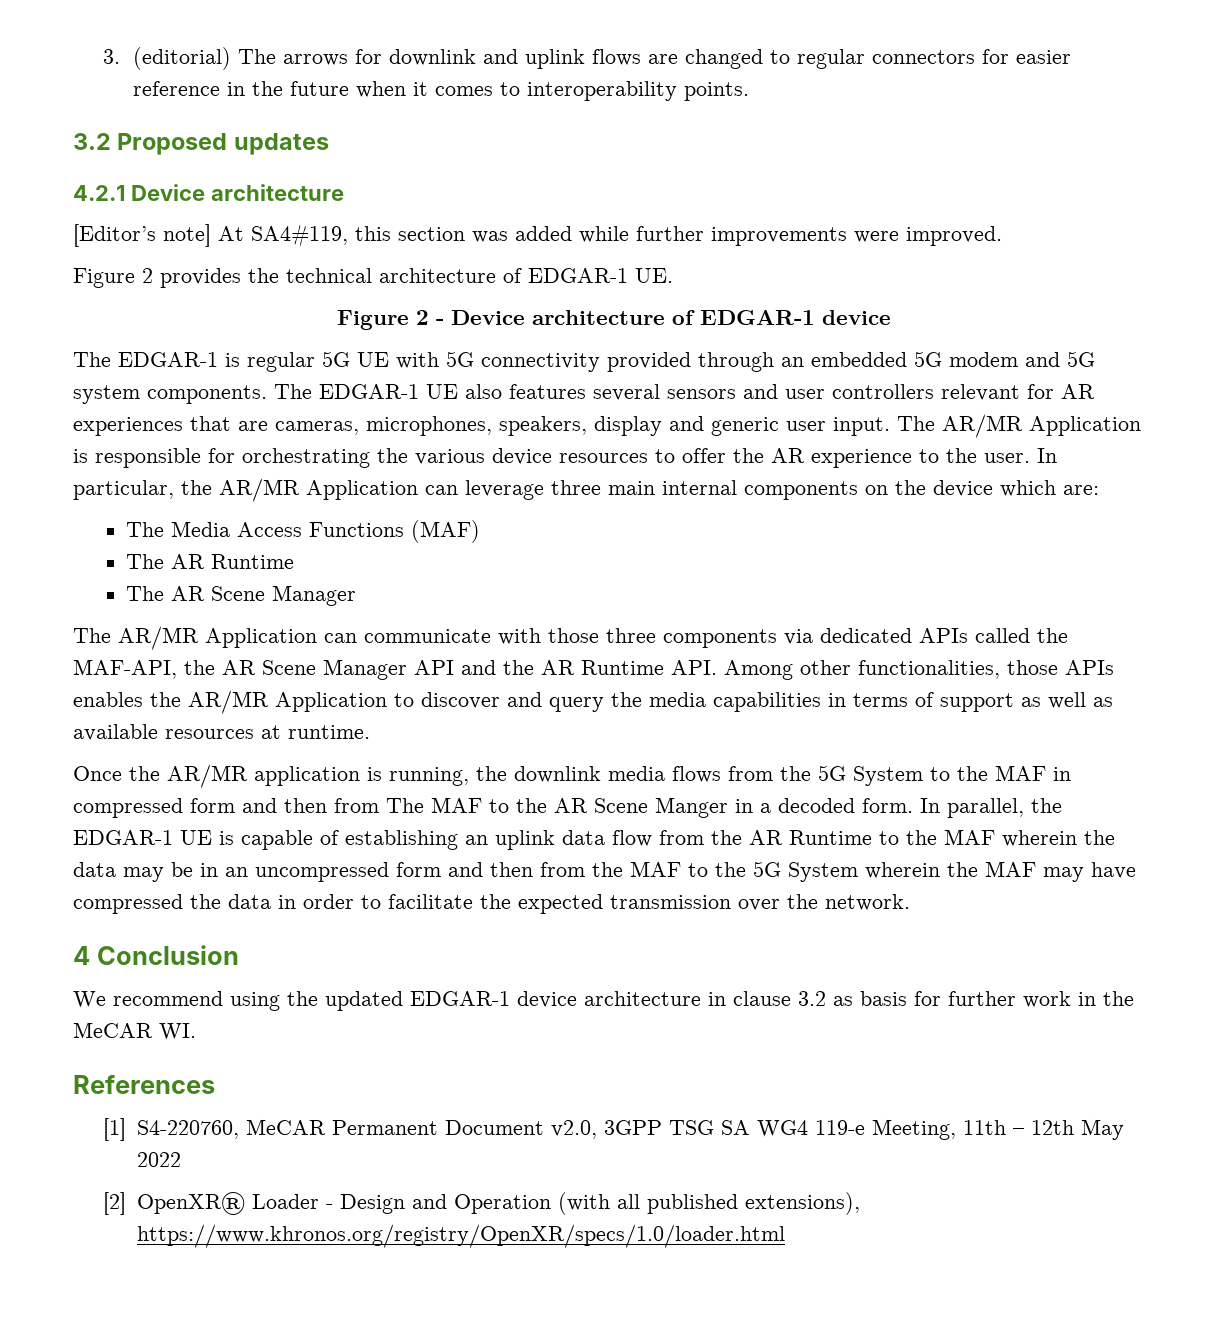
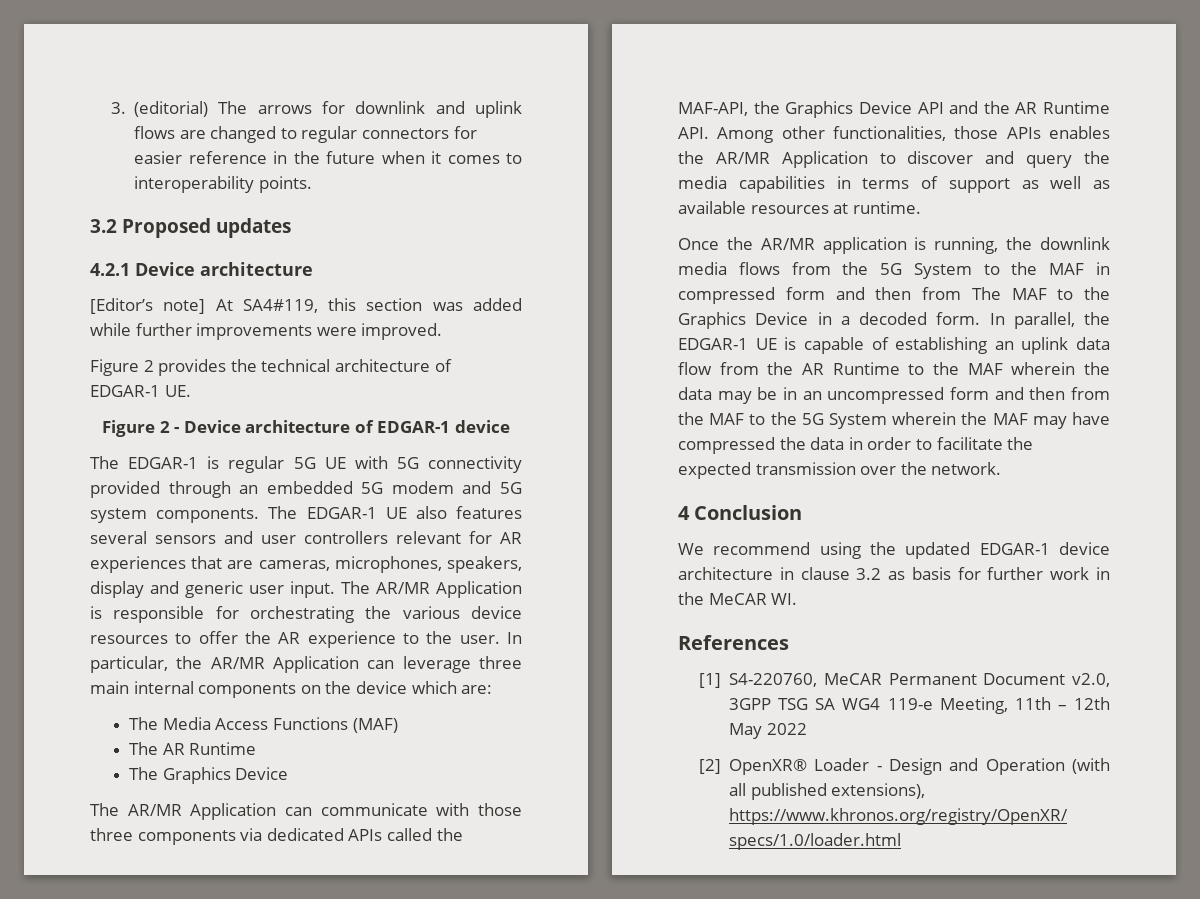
- The AR Scene Manager
+ The Graphics Device
- The AR/MR Application can communicate with those three components via dedicated APIs called the MAF-API, the AR Scene Manager API and the AR Runtime API. Among other functionalities, those APIs enables the AR/MR Application to discover and query the media capabilities in terms of support as well as available resources at runtime.
+ The AR/MR Application can communicate with those three components via dedicated APIs called the MAF-API, the Graphics Device API and the AR Runtime API. Among other functionalities, those APIs enables the AR/MR Application to discover and query the media capabilities in terms of support as well as available resources at runtime.
- Once the AR/MR application is running, the downlink media flows from the 5G System to the MAF in compressed form and then from The MAF to the AR Scene Manger in a decoded form.
+ Once the AR/MR application is running, the downlink media flows from the 5G System to the MAF in compressed form and then from The MAF to the Graphics Device in a decoded form.

